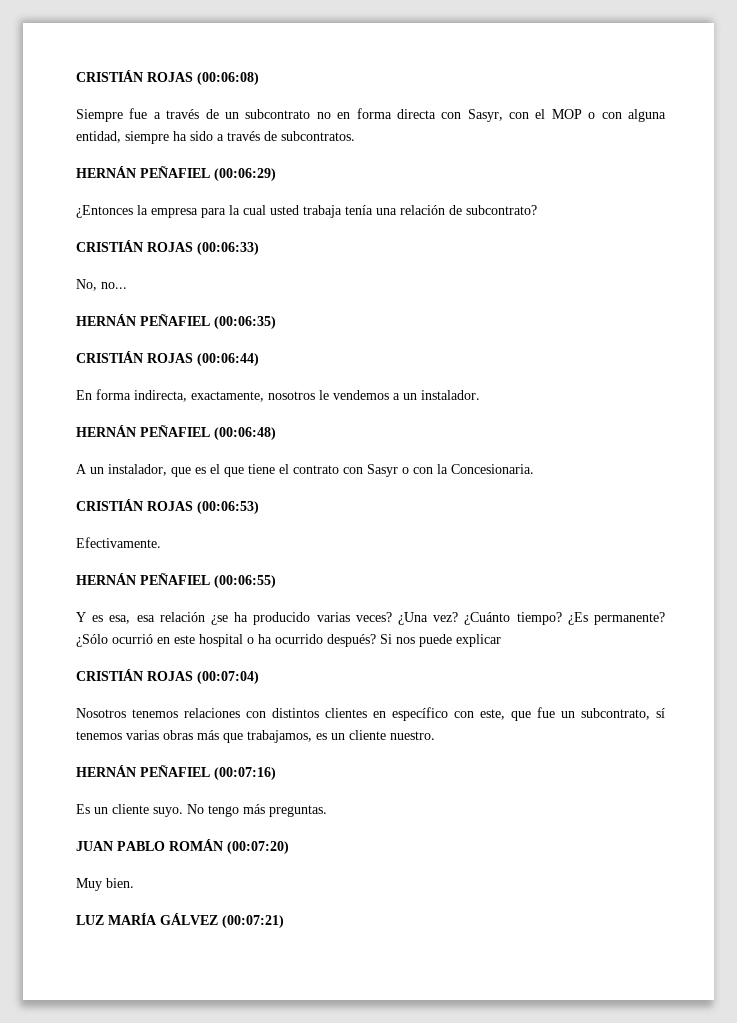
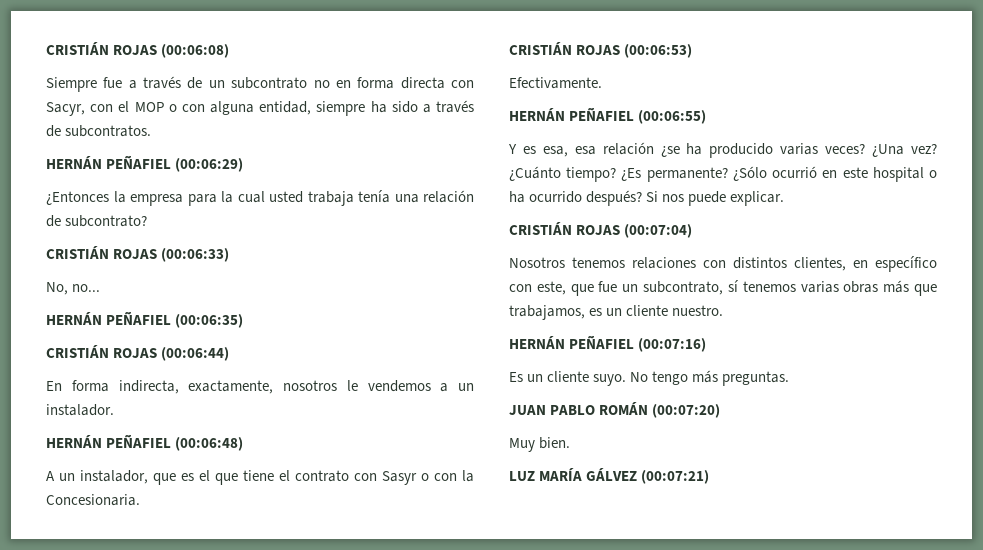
- Siempre fue a través de un subcontrato no en forma directa con Sasyr, con el MOP o con alguna entidad, siempre ha sido a través de subcontratos.
+ Siempre fue a través de un subcontrato no en forma directa con Sacyr, con el MOP o con alguna entidad, siempre ha sido a través de subcontratos.
- Si nos puede explicar
+ Si nos puede explicar.
- Nosotros tenemos relaciones con distintos clientes en específico con este, que fue un subcontrato, sí tenemos varias obras más que trabajamos, es un cliente nuestro.
+ Nosotros tenemos relaciones con distintos clientes, en específico con este, que fue un subcontrato, sí tenemos varias obras más que trabajamos, es un cliente nuestro.

